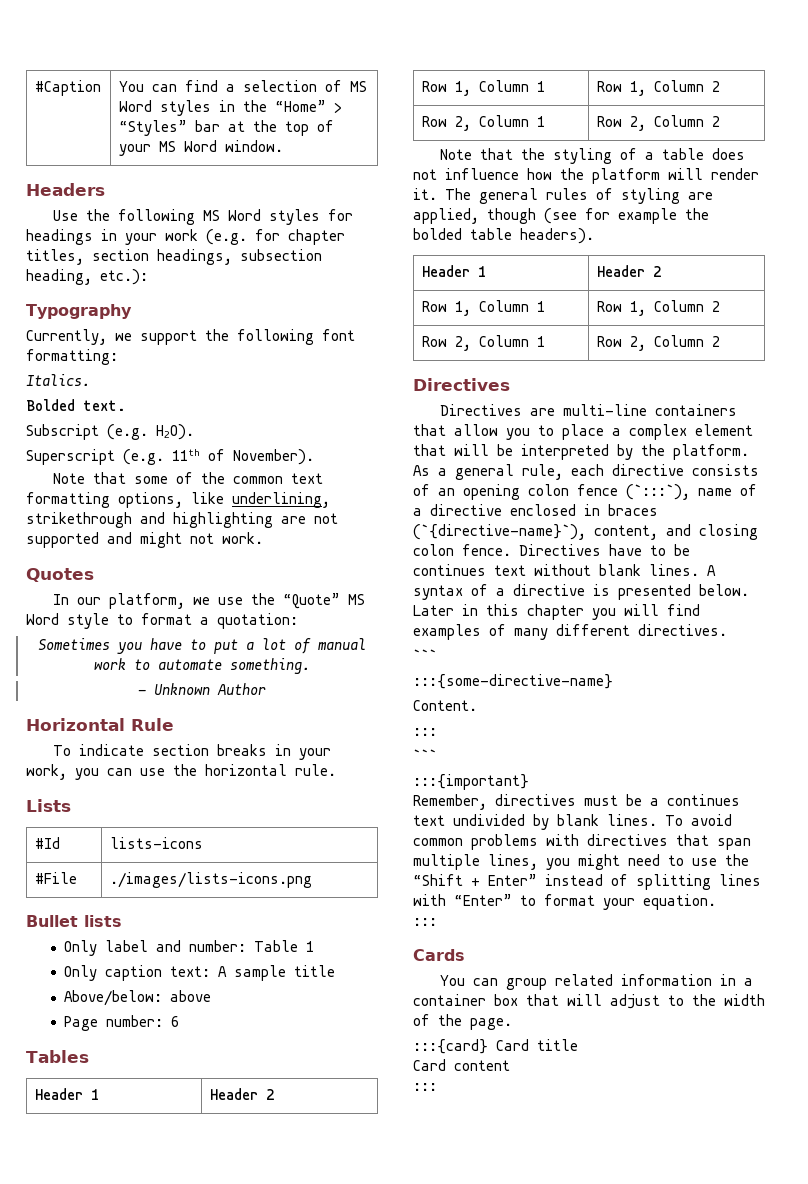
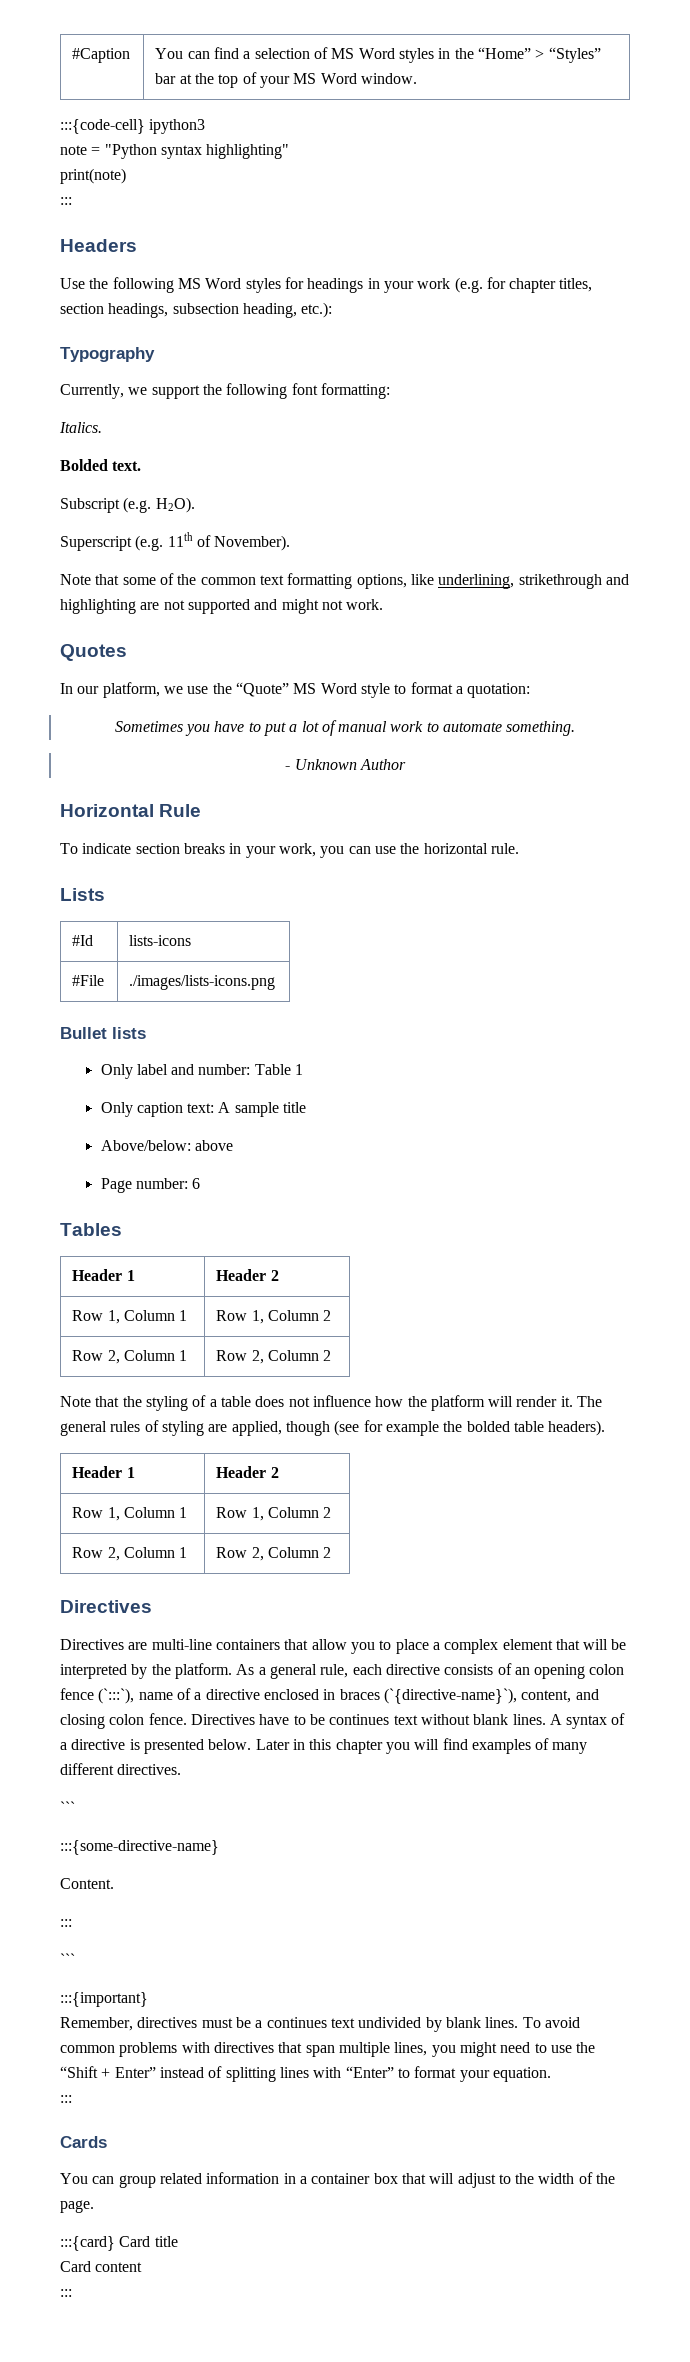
+ :::{code-cell} ipython3
+ note = "Python syntax highlighting"
+ print(note)
+ :::

